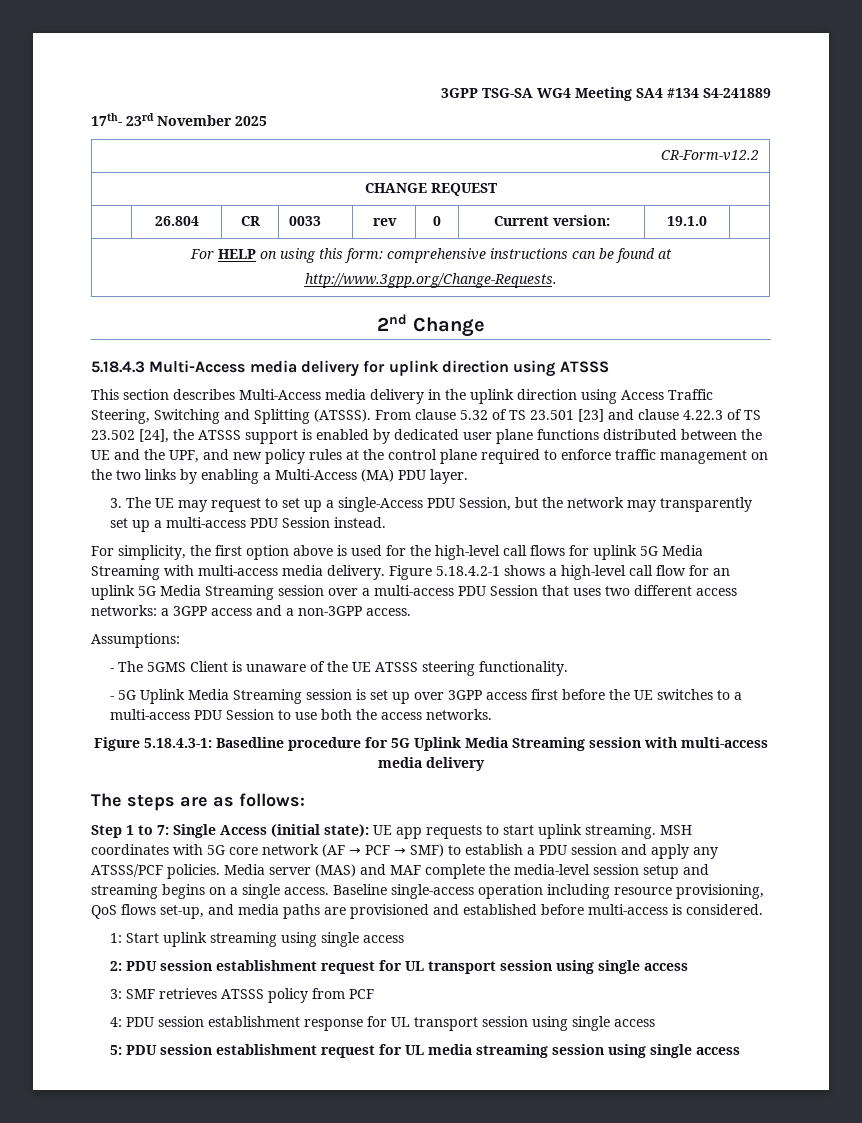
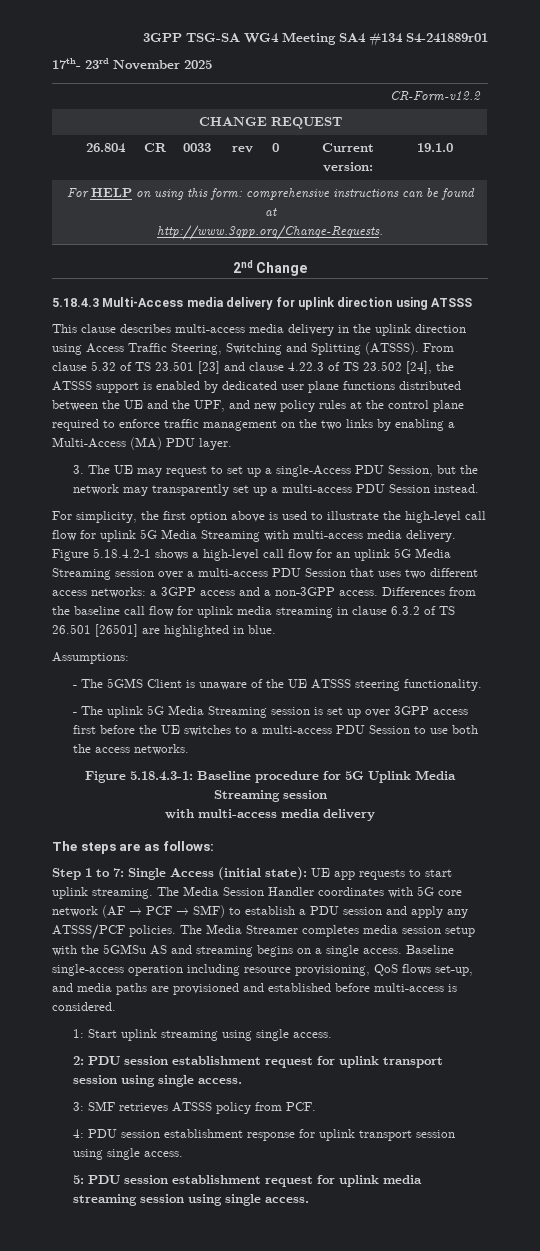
- 3GPP TSG-SA WG4 Meeting SA4 #134 S4-241889
+ 3GPP TSG-SA WG4 Meeting SA4 #134 S4-241889r01
- This section describes Multi-Access media delivery in the uplink direction using Access Traffic Steering, Switching and Splitting (ATSSS).
+ This clause describes multi-access media delivery in the uplink direction using Access Traffic Steering, Switching and Splitting (ATSSS).
- For simplicity, the first option above is used for the high-level call flows for uplink 5G Media Streaming with multi-access media delivery.
+ For simplicity, the first option above is used to illustrate the high-level call flow for uplink 5G Media Streaming with multi-access media delivery.
+ Differences from the baseline call flow for uplink media streaming in clause 6.3.2 of TS 26.501 [26501] are highlighted in blue.
- - 5G Uplink Media Streaming session is set up over 3GPP access first before the UE switches to a multi-access PDU Session to use both the access networks.
+ - The uplink 5G Media Streaming session is set up over 3GPP access first before the UE switches to a multi-access PDU Session to use both the access networks.
- Figure 5.18.4.3-1: Basedline procedure for 5G Uplink Media Streaming session with multi-access media delivery
+ Figure 5.18.4.3-1: Baseline procedure for 5G Uplink Media Streaming session
+ with multi-access media delivery
- MSH coordinates with 5G core network (AF → PCF → SMF) to establish a PDU session and apply any ATSSS/PCF policies.
+ The Media Session Handler coordinates with 5G core network (AF → PCF → SMF) to establish a PDU session and apply any ATSSS/PCF policies.
- Media server (MAS) and MAF complete the media-level session setup and streaming begins on a single access.
+ The Media Streamer completes media session setup with the 5GMSu AS and streaming begins on a single access.
- 1: Start uplink streaming using single access
+ 1: Start uplink streaming using single access.
- 2: PDU session establishment request for UL transport session using single access
+ 2: PDU session establishment request for uplink transport session using single access.
- 3: SMF retrieves ATSSS policy from PCF
+ 3: SMF retrieves ATSSS policy from PCF.
- 4: PDU session establishment response for UL transport session using single access
+ 4: PDU session establishment response for uplink transport session using single access.
- 5: PDU session establishment request for UL media streaming session using single access
+ 5: PDU session establishment request for uplink media streaming session using single access.

